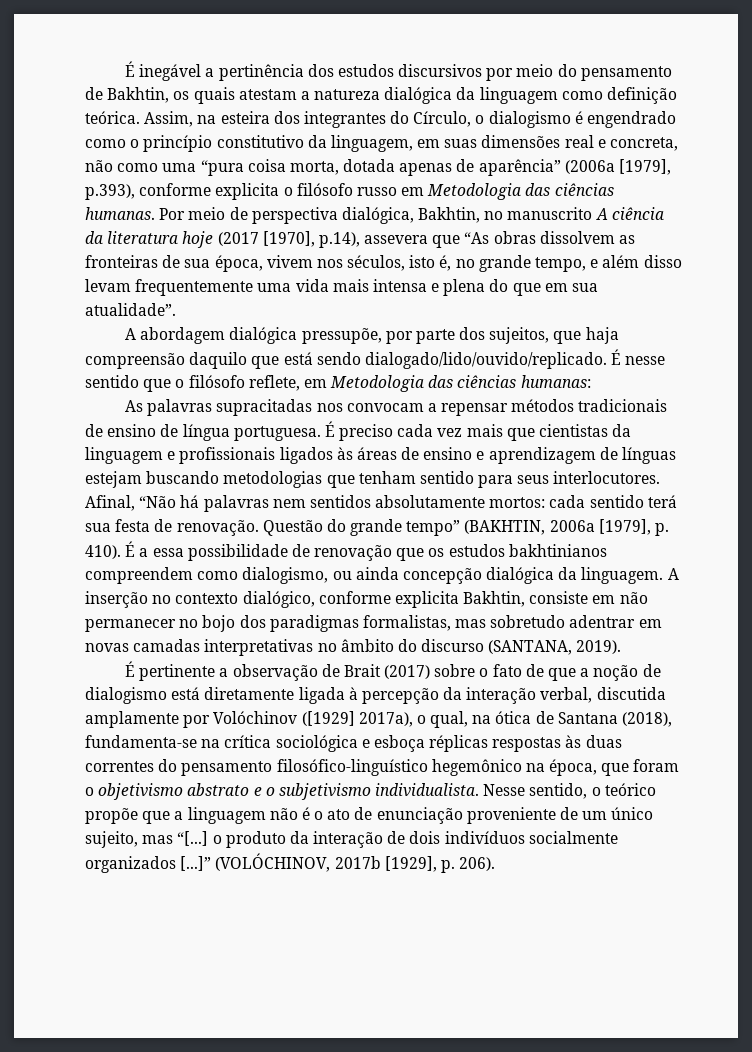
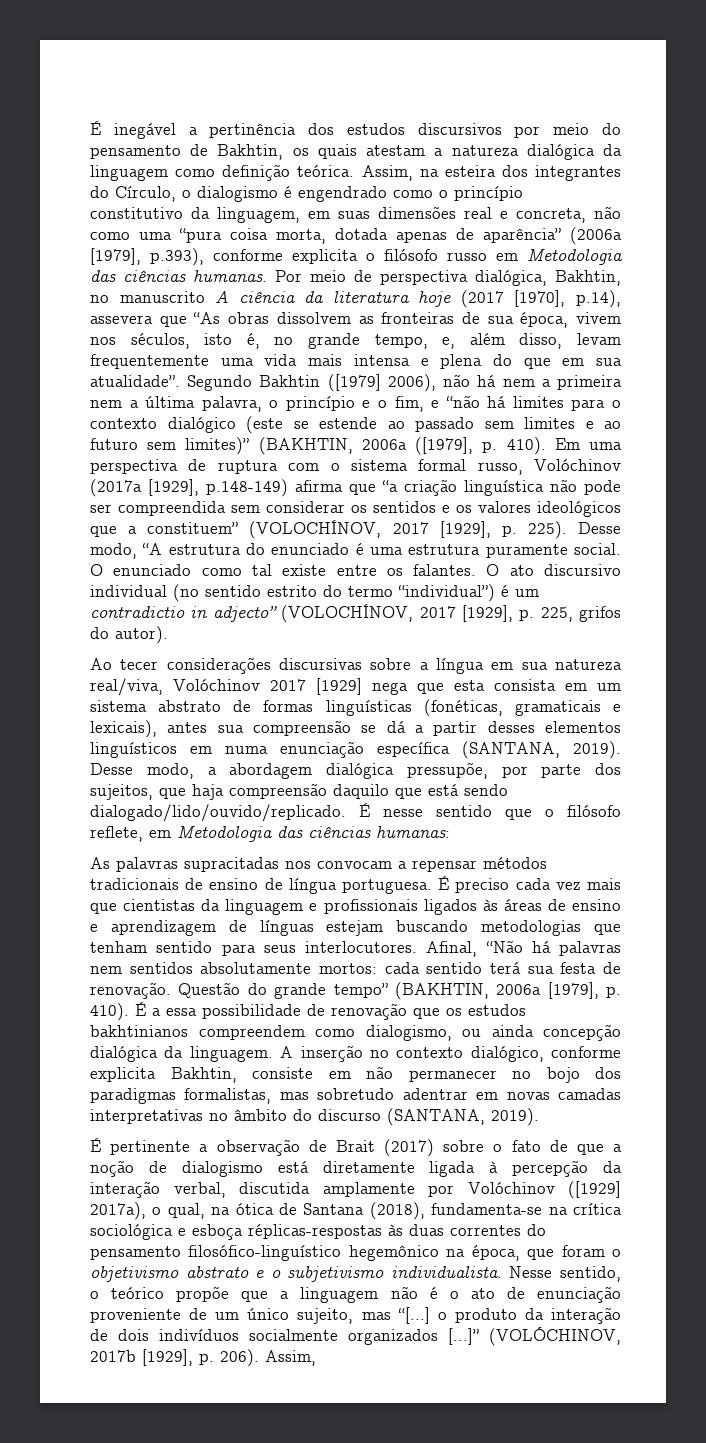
- Por meio de perspectiva dialógica, Bakhtin, no manuscrito A ciência da literatura hoje (2017 [1970], p.14), assevera que “As obras dissolvem as fronteiras de sua época, vivem nos séculos, isto é, no grande tempo, e além disso levam frequentemente uma vida mais intensa e plena do que em sua atualidade”.
- A abordagem dialógica pressupõe, por parte dos sujeitos, que haja compreensão daquilo que está sendo dialogado/lido/ouvido/replicado.
+ Por meio de perspectiva dialógica, Bakhtin, no manuscrito A ciência da literatura hoje (2017 [1970], p.14), assevera que “As obras dissolvem as fronteiras de sua época, vivem nos séculos, isto é, no grande tempo, e, além disso, levam frequentemente uma vida mais intensa e plena do que em sua atualidade”. Segundo Bakhtin ([1979] 2006), não há nem a primeira nem a última palavra, o princípio e o fim, e “não há limites para o contexto dialógico (este se estende ao passado sem limites e ao futuro sem limites)” (BAKHTIN, 2006a ([1979], p. 410). Em uma perspectiva de ruptura com o sistema formal russo, Volóchinov (2017a [1929], p.148-149) afirma que “a criação linguística não pode ser compreendida sem considerar os sentidos e os valores ideológicos que a constituem” (VOLOCHÍNOV, 2017 [1929], p. 225). Desse modo, “A estrutura do enunciado é uma estrutura puramente social. O enunciado como tal existe entre os falantes. O ato discursivo individual (no sentido estrito do termo “individual”) é um contradictio in adjecto” (VOLOCHÍNOV, 2017 [1929], p. 225, grifos do autor).
+ Ao tecer considerações discursivas sobre a língua em sua natureza real/viva, Volóchinov 2017 [1929] nega que esta consista em um sistema abstrato de formas linguísticas (fonéticas, gramaticais e lexicais), antes sua compreensão se dá a partir desses elementos linguísticos em numa enunciação específica (SANTANA, 2019). Desse modo, a abordagem dialógica pressupõe, por parte dos sujeitos, que haja compreensão daquilo que está sendo dialogado/lido/ouvido/replicado.
- É pertinente a observação de Brait (2017) sobre o fato de que a noção de dialogismo está diretamente ligada à percepção da interação verbal, discutida amplamente por Volóchinov ([1929] 2017a), o qual, na ótica de Santana (2018), fundamenta-se na crítica sociológica e esboça réplicas respostas às duas correntes do pensamento filosófico-linguístico hegemônico na época, que foram o objetivismo abstrato e o subjetivismo individualista.
+ É pertinente a observação de Brait (2017) sobre o fato de que a noção de dialogismo está diretamente ligada à percepção da interação verbal, discutida amplamente por Volóchinov ([1929] 2017a), o qual, na ótica de Santana (2018), fundamenta-se na crítica sociológica e esboça réplicas-respostas às duas correntes do pensamento filosófico-linguístico hegemônico na época, que foram o objetivismo abstrato e o subjetivismo individualista.
- (VOLÓCHINOV, 2017b [1929], p. 206).
+ (VOLÓCHINOV, 2017b [1929], p. 206). Assim,

